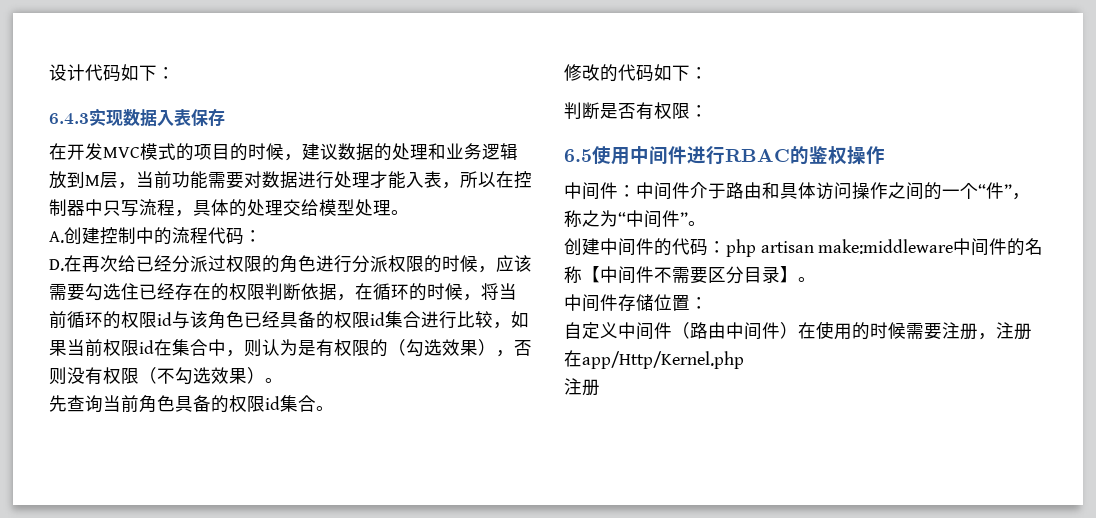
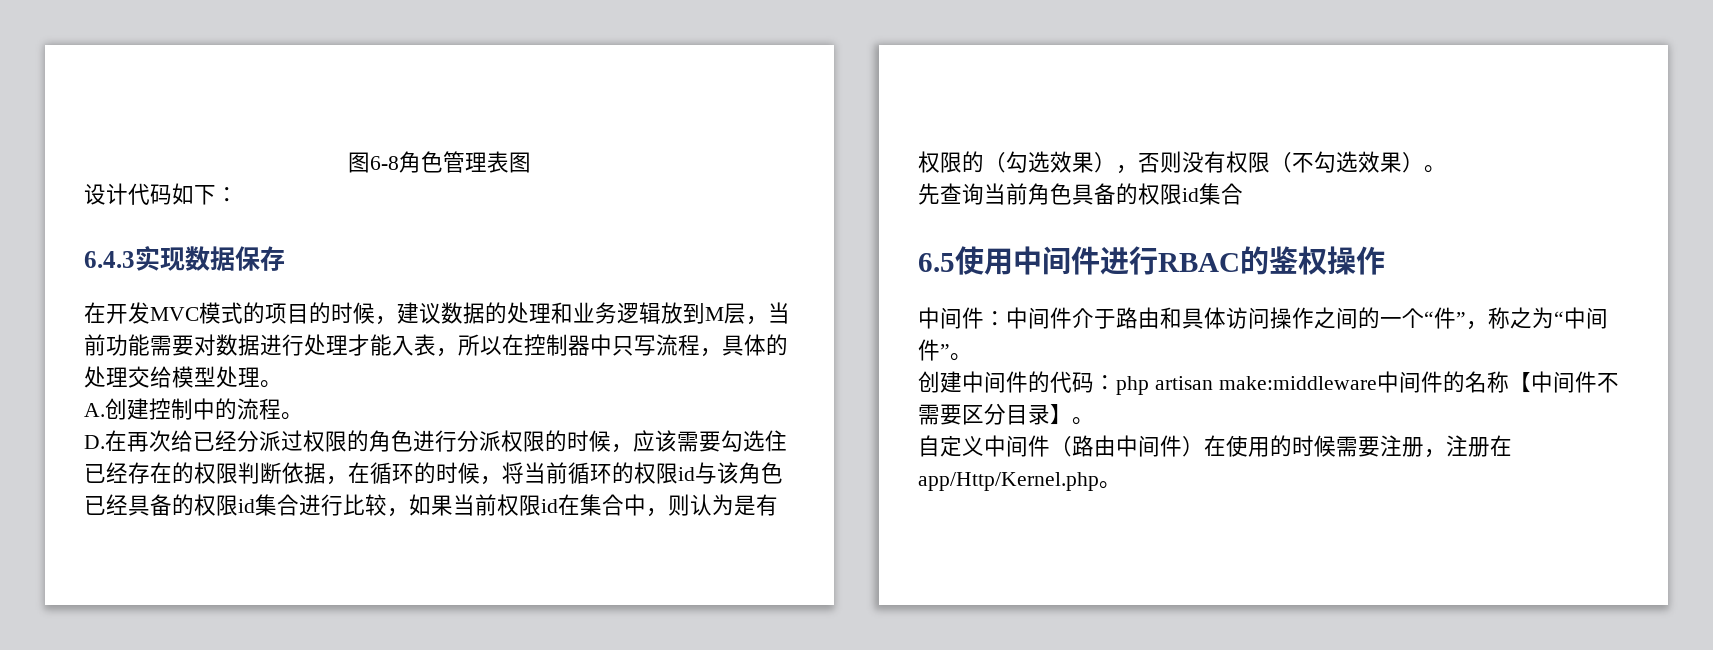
+ 图6-8角色管理表图
- 6.4.3实现数据入表保存
+ 6.4.3实现数据保存
- A.创建控制中的流程代码：
+ A.创建控制中的流程。
- 先查询当前角色具备的权限id集合。
- 修改的代码如下：
- 判断是否有权限：
+ 先查询当前角色具备的权限id集合
- 中间件存储位置：
- 自定义中间件（路由中间件）在使用的时候需要注册，注册在app/Http/Kernel.php
- 注册
+ 自定义中间件（路由中间件）在使用的时候需要注册，注册在app/Http/Kernel.php。

